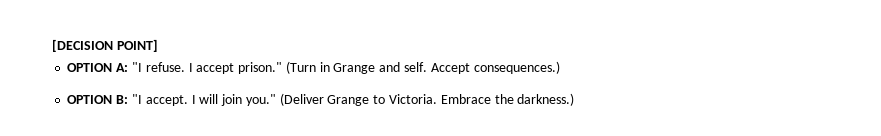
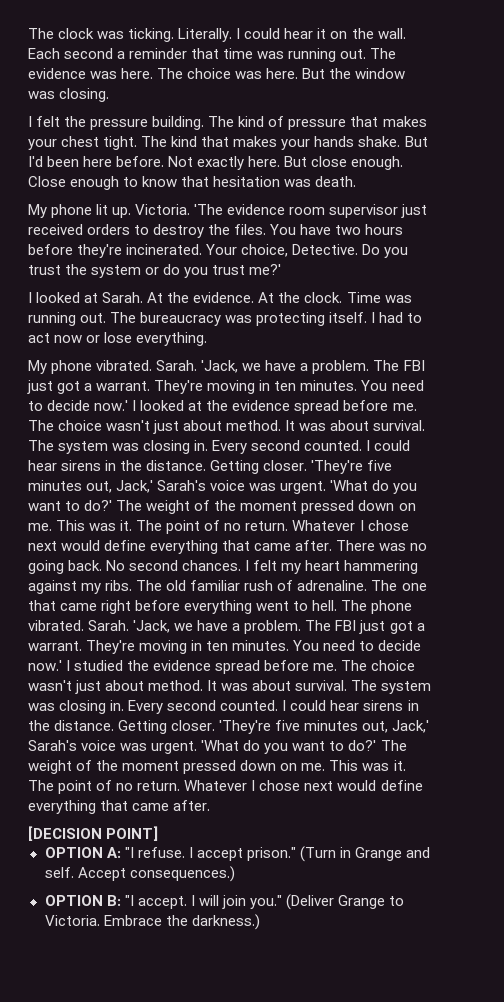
+ The clock was ticking. Literally. I could hear it on the wall. Each second a reminder that time was running out. The evidence was here. The choice was here. But the window was closing.
+ I felt the pressure building. The kind of pressure that makes your chest tight. The kind that makes your hands shake. But I'd been here before. Not exactly here. But close enough. Close enough to know that hesitation was death.
+ My phone lit up. Victoria. 'The evidence room supervisor just received orders to destroy the files. You have two hours before they're incinerated. Your choice, Detective. Do you trust the system or do you trust me?'
+ I looked at Sarah. At the evidence. At the clock. Time was running out. The bureaucracy was protecting itself. I had to act now or lose everything.
+ My phone vibrated. Sarah. 'Jack, we have a problem. The FBI just got a warrant. They're moving in ten minutes. You need to decide now.' I looked at the evidence spread before me. The choice wasn't just about method. It was about survival. The system was closing in. Every second counted. I could hear sirens in the distance. Getting closer. 'They're five minutes out, Jack,' Sarah's voice was urgent. 'What do you want to do?' The weight of the moment pressed down on me. This was it. The point of no return. Whatever I chose next would define everything that came after. There was no going back. No second chances. I felt my heart hammering against my ribs. The old familiar rush of adrenaline. The one that came right before everything went to hell. The phone vibrated. Sarah. 'Jack, we have a problem. The FBI just got a warrant. They're moving in ten minutes. You need to decide now.' I studied the evidence spread before me. The choice wasn't just about method. It was about survival. The system was closing in. Every second counted. I could hear sirens in the distance. Getting closer. 'They're five minutes out, Jack,' Sarah's voice was urgent. 'What do you want to do?' The weight of the moment pressed down on me. This was it. The point of no return. Whatever I chose next would define everything that came after.

